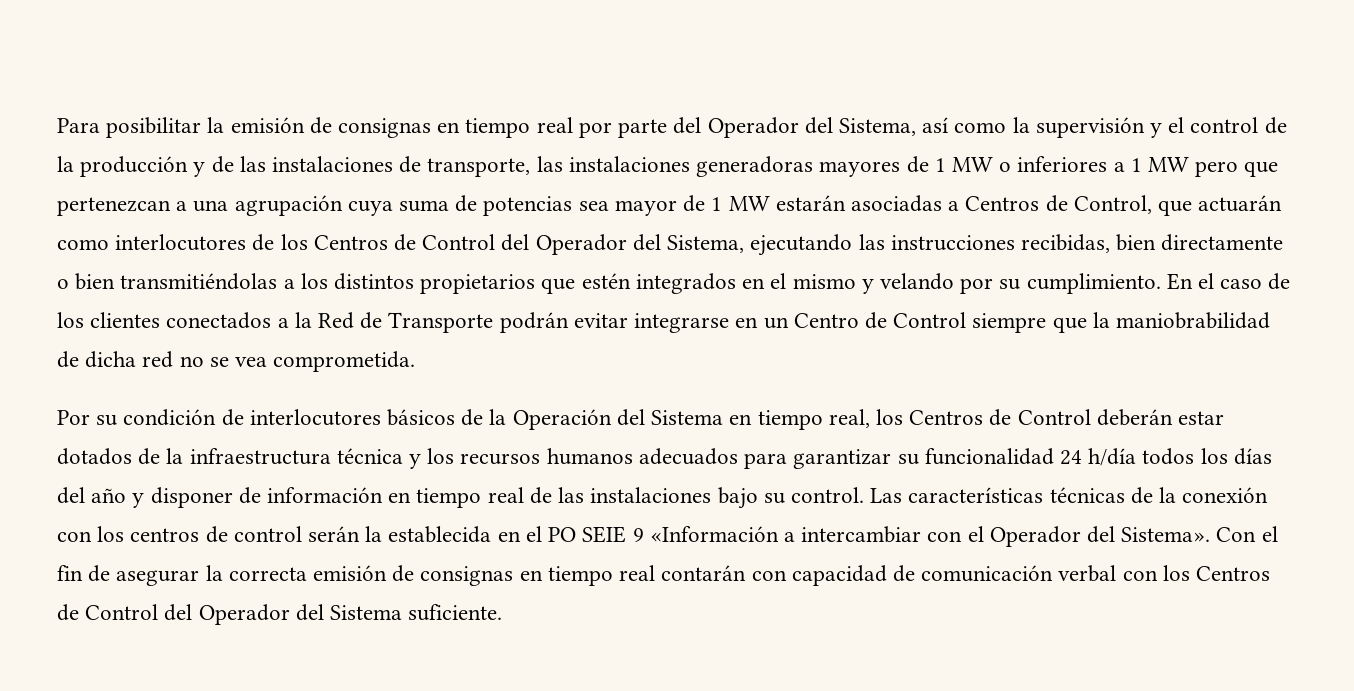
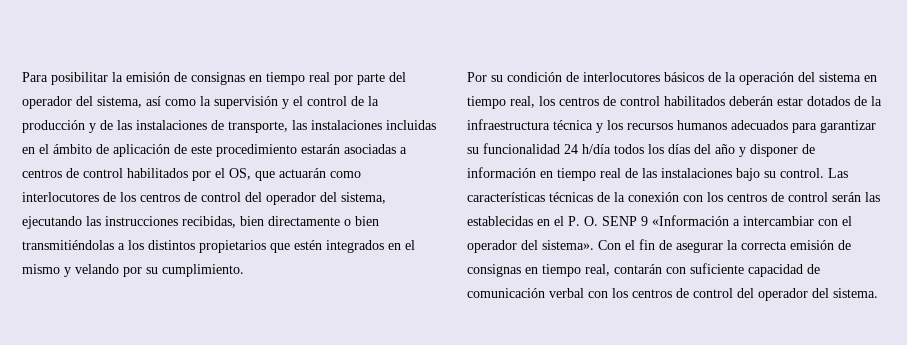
- Para posibilitar la emisión de consignas en tiempo real por parte del Operador del Sistema, así como la supervisión y el control de la producción y de las instalaciones de transporte, las instalaciones generadoras mayores de 1 MW o inferiores a 1 MW pero que pertenezcan a una agrupación cuya suma de potencias sea mayor de 1 MW estarán asociadas a Centros de Control, que actuarán como interlocutores de los Centros de Control del Operador del Sistema, ejecutando las instrucciones recibidas, bien directamente o bien transmitiéndolas a los distintos propietarios que estén integrados en el mismo y velando por su cumplimiento. En el caso de los clientes conectados a la Red de Transporte podrán evitar integrarse en un Centro de Control siempre que la maniobrabilidad de dicha red no se vea comprometida.
+ Para posibilitar la emisión de consignas en tiempo real por parte del operador del sistema, así como la supervisión y el control de la producción y de las instalaciones de transporte, las instalaciones incluidas en el ámbito de aplicación de este procedimiento estarán asociadas a centros de control habilitados por el OS, que actuarán como interlocutores de los centros de control del operador del sistema, ejecutando las instrucciones recibidas, bien directamente o bien transmitiéndolas a los distintos propietarios que estén integrados en el mismo y velando por su cumplimiento.
- Por su condición de interlocutores básicos de la Operación del Sistema en tiempo real, los Centros de Control deberán estar dotados de la infraestructura técnica y los recursos humanos adecuados para garantizar su funcionalidad 24 h/día todos los días del año y disponer de información en tiempo real de las instalaciones bajo su control.
+ Por su condición de interlocutores básicos de la operación del sistema en tiempo real, los centros de control habilitados deberán estar dotados de la infraestructura técnica y los recursos humanos adecuados para garantizar su funcionalidad 24 h/día todos los días del año y disponer de información en tiempo real de las instalaciones bajo su control.
- Las características técnicas de la conexión con los centros de control serán la establecida en el PO SEIE 9 «Información a intercambiar con el Operador del Sistema».
+ Las características técnicas de la conexión con los centros de control serán las establecidas en el P. O. SENP 9 «Información a intercambiar con el operador del sistema».
- Con el fin de asegurar la correcta emisión de consignas en tiempo real contarán con capacidad de comunicación verbal con los Centros de Control del Operador del Sistema suficiente.
+ Con el fin de asegurar la correcta emisión de consignas en tiempo real, contarán con suficiente capacidad de comunicación verbal con los centros de control del operador del sistema.

